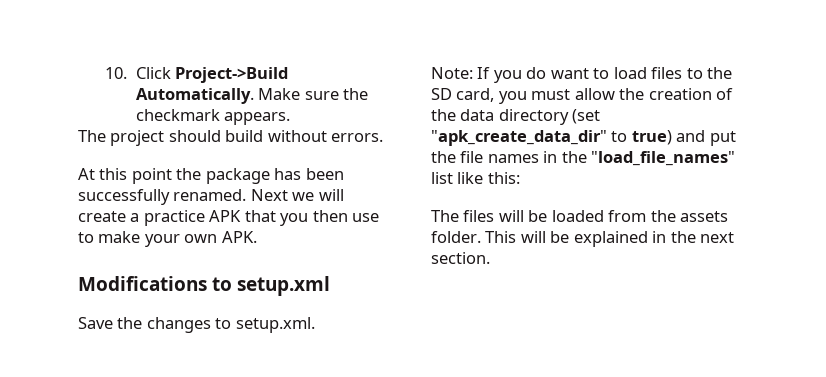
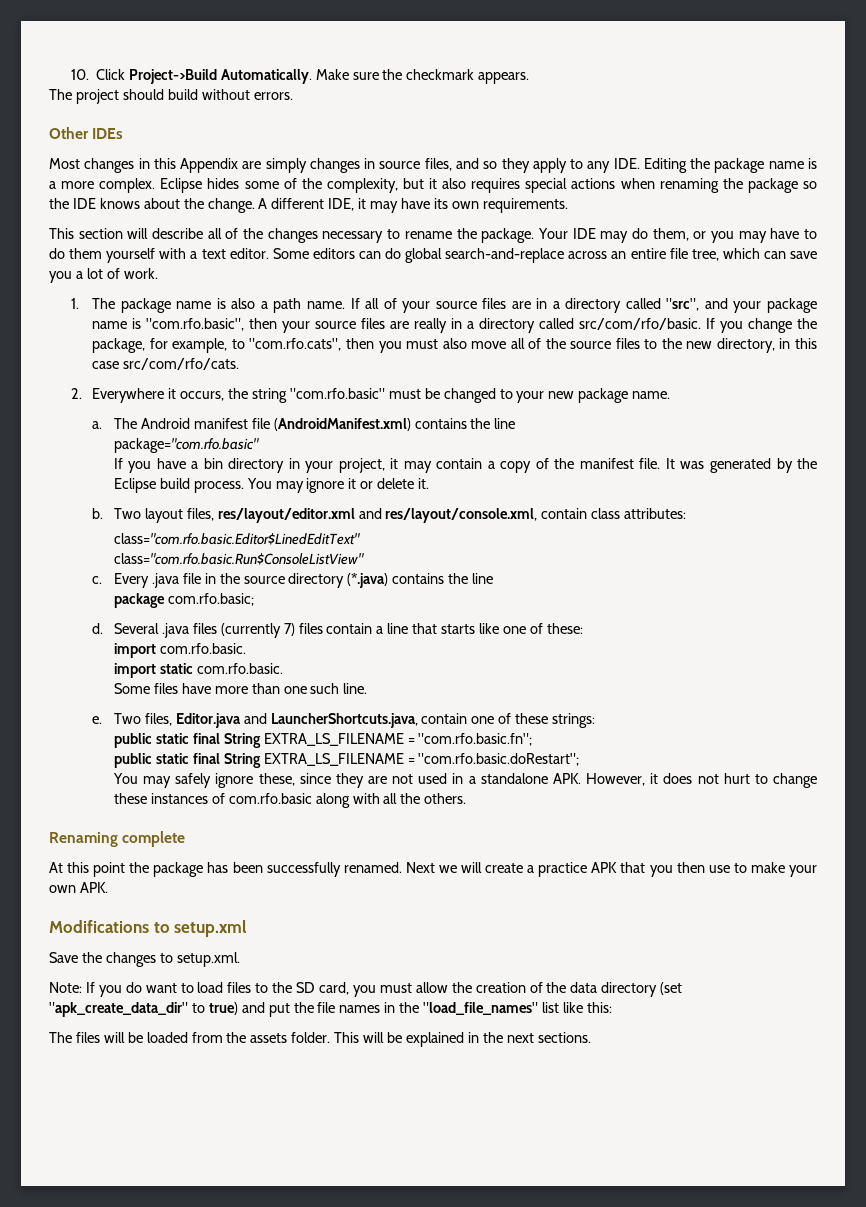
+ Other IDEs
+ Most changes in this Appendix are simply changes in source files, and so they apply to any IDE. Editing the package name is a more complex. Eclipse hides some of the complexity, but it also requires special actions when renaming the package so the IDE knows about the change. A different IDE, it may have its own requirements.
+ This section will describe all of the changes necessary to rename the package. Your IDE may do them, or you may have to do them yourself with a text editor. Some editors can do global search-and-replace across an entire file tree, which can save you a lot of work.
+ 1. The package name is also a path name. If all of your source files are in a directory called "src", and your package name is "com.rfo.basic", then your source files are really in a directory called src/com/rfo/basic. If you change the package, for example, to "com.rfo.cats", then you must also move all of the source files to the new directory, in this case src/com/rfo/cats.
+ 2. Everywhere it occurs, the string "com.rfo.basic" must be changed to your new package name.
+ a. The Android manifest file (AndroidManifest.xml) contains the line
+ package="com.rfo.basic"
+ If you have a bin directory in your project, it may contain a copy of the manifest file. It was generated by the Eclipse build process. You may ignore it or delete it.
+ b. Two layout files, res/layout/editor.xml and res/layout/console.xml, contain class attributes:
+ class="com.rfo.basic.Editor$LinedEditText"
+ class="com.rfo.basic.Run$ConsoleListView"
+ c. Every .java file in the source directory (*.java) contains the line
+ package com.rfo.basic;
+ d. Several .java files (currently 7) files contain a line that starts like one of these:
+ import com.rfo.basic.
+ import static com.rfo.basic.
+ Some files have more than one such line.
+ e. Two files, Editor.java and LauncherShortcuts.java, contain one of these strings:
+ public static final String EXTRA_LS_FILENAME = "com.rfo.basic.fn";
+ public static final String EXTRA_LS_FILENAME = "com.rfo.basic.doRestart";
+ You may safely ignore these, since they are not used in a standalone APK. However, it does not hurt to change these instances of com.rfo.basic along with all the others.
+ Renaming complete
- This will be explained in the next section.
+ This will be explained in the next sections.

